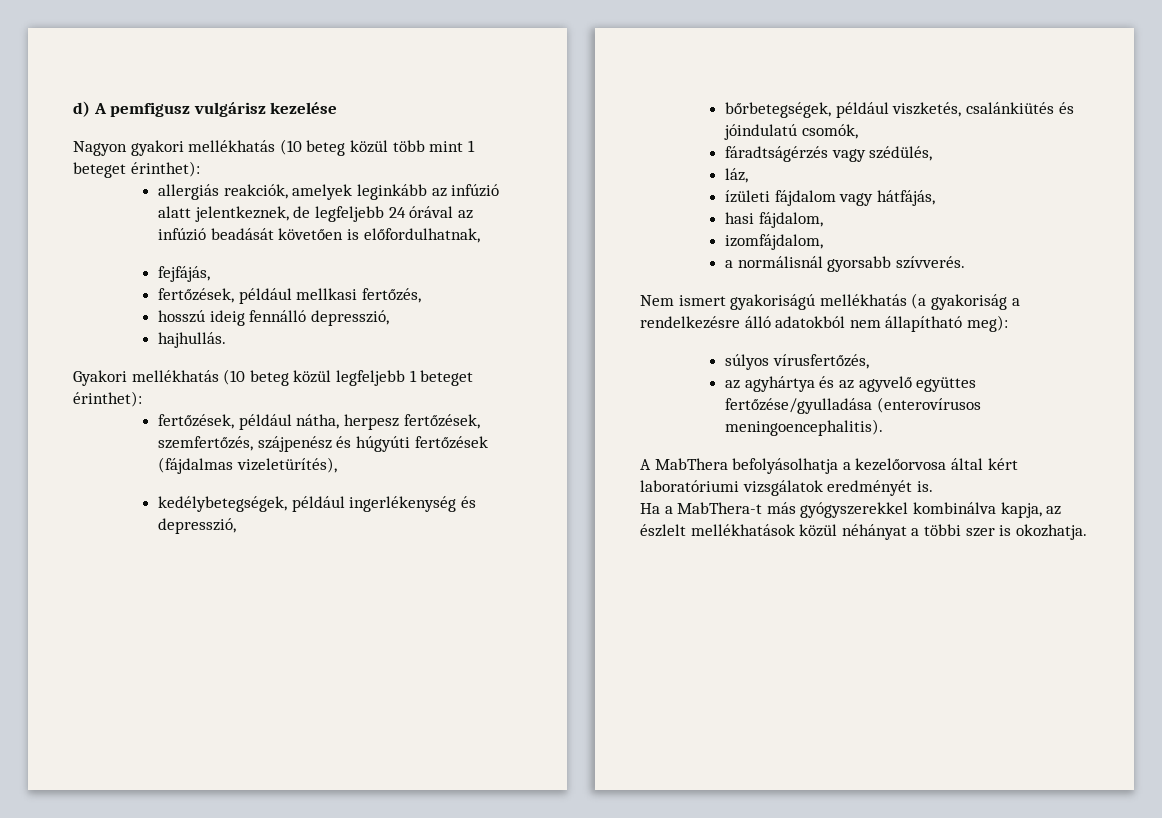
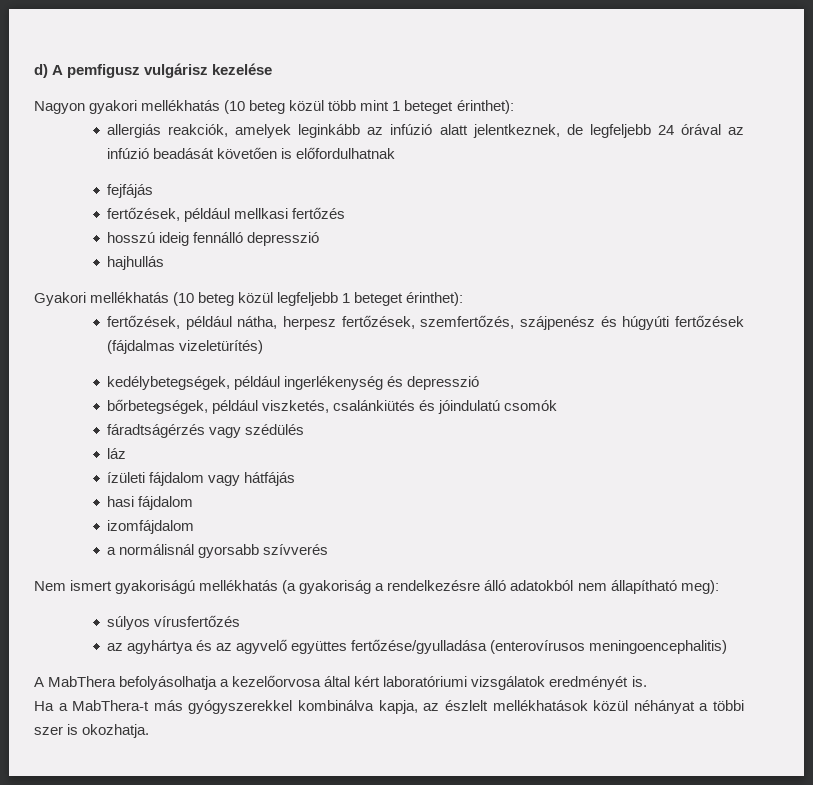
- allergiás reakciók, amelyek leginkább az infúzió alatt jelentkeznek, de legfeljebb 24 órával az infúzió beadását követően is előfordulhatnak,
- fejfájás,
+ allergiás reakciók, amelyek leginkább az infúzió alatt jelentkeznek, de legfeljebb 24 órával az infúzió beadását követően is előfordulhatnak
+ fejfájás
- fertőzések, például mellkasi fertőzés,
+ fertőzések, például mellkasi fertőzés
- hosszú ideig fennálló depresszió,
- hajhullás.
+ hosszú ideig fennálló depresszió
+ hajhullás
- fertőzések, például nátha, herpesz fertőzések, szemfertőzés, szájpenész és húgyúti fertőzések (fájdalmas vizeletürítés),
+ fertőzések, például nátha, herpesz fertőzések, szemfertőzés, szájpenész és húgyúti fertőzések (fájdalmas vizeletürítés)
- kedélybetegségek, például ingerlékenység és depresszió,
+ kedélybetegségek, például ingerlékenység és depresszió
- bőrbetegségek, például viszketés, csalánkiütés és jóindulatú csomók,
+ bőrbetegségek, például viszketés, csalánkiütés és jóindulatú csomók
- fáradtságérzés vagy szédülés,
- láz,
+ fáradtságérzés vagy szédülés
+ láz
- ízületi fájdalom vagy hátfájás,
+ ízületi fájdalom vagy hátfájás
- hasi fájdalom,
- izomfájdalom,
+ hasi fájdalom
+ izomfájdalom
- a normálisnál gyorsabb szívverés.
+ a normálisnál gyorsabb szívverés
- súlyos vírusfertőzés,
+ súlyos vírusfertőzés
- az agyhártya és az agyvelő együttes fertőzése/gyulladása (enterovírusos meningoencephalitis).
+ az agyhártya és az agyvelő együttes fertőzése/gyulladása (enterovírusos meningoencephalitis)

